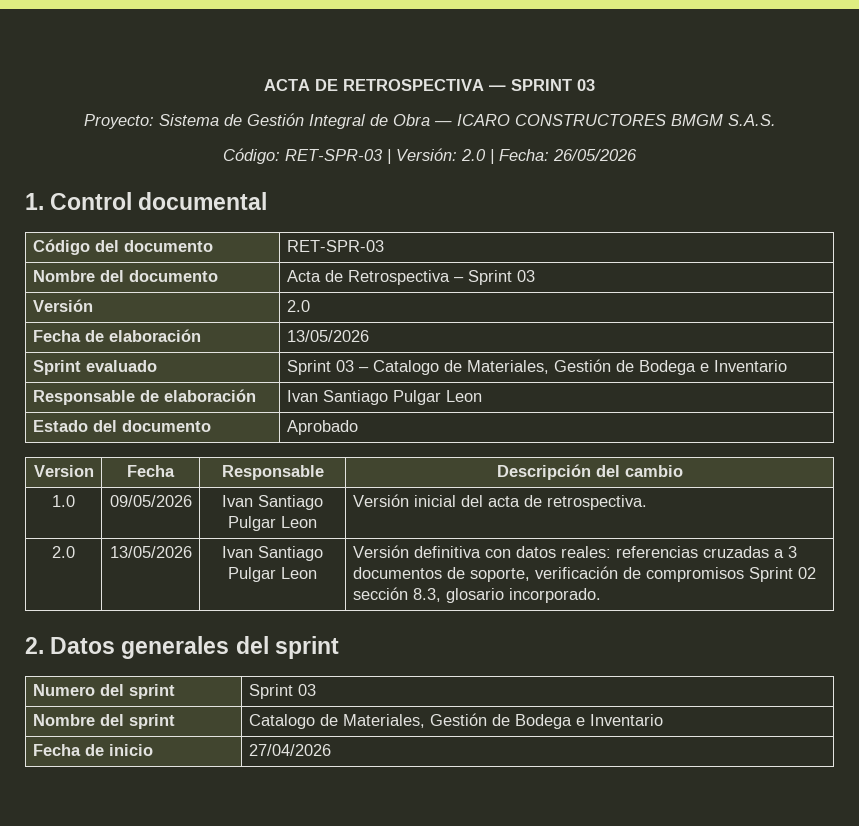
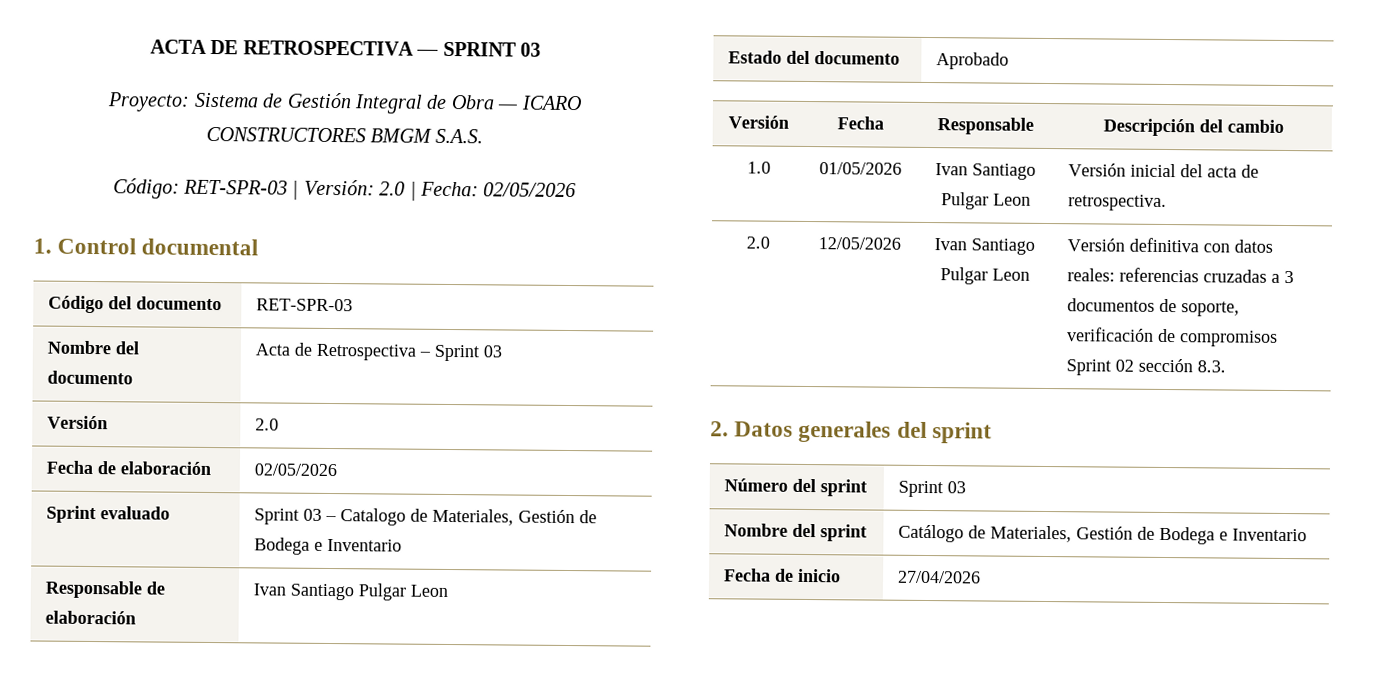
- Código: RET-SPR-03 | Versión: 2.0 | Fecha: 26/05/2026
+ Código: RET-SPR-03 | Versión: 2.0 | Fecha: 02/05/2026
- Fecha de elaboración | 13/05/2026
+ Fecha de elaboración | 02/05/2026
- Version | Fecha | Responsable | Descripción del cambio
+ Versión | Fecha | Responsable | Descripción del cambio
- 1.0 | 09/05/2026 | Ivan Santiago Pulgar Leon | Versión inicial del acta de retrospectiva.
+ 1.0 | 01/05/2026 | Ivan Santiago Pulgar Leon | Versión inicial del acta de retrospectiva.
- 2.0 | 13/05/2026 | Ivan Santiago Pulgar Leon | Versión definitiva con datos reales: referencias cruzadas a 3 documentos de soporte, verificación de compromisos Sprint 02 sección 8.3, glosario incorporado.
+ 2.0 | 12/05/2026 | Ivan Santiago Pulgar Leon | Versión definitiva con datos reales: referencias cruzadas a 3 documentos de soporte, verificación de compromisos Sprint 02 sección 8.3.
- Numero del sprint | Sprint 03
+ Número del sprint | Sprint 03
- Nombre del sprint | Catalogo de Materiales, Gestión de Bodega e Inventario
+ Nombre del sprint | Catálogo de Materiales, Gestión de Bodega e Inventario

